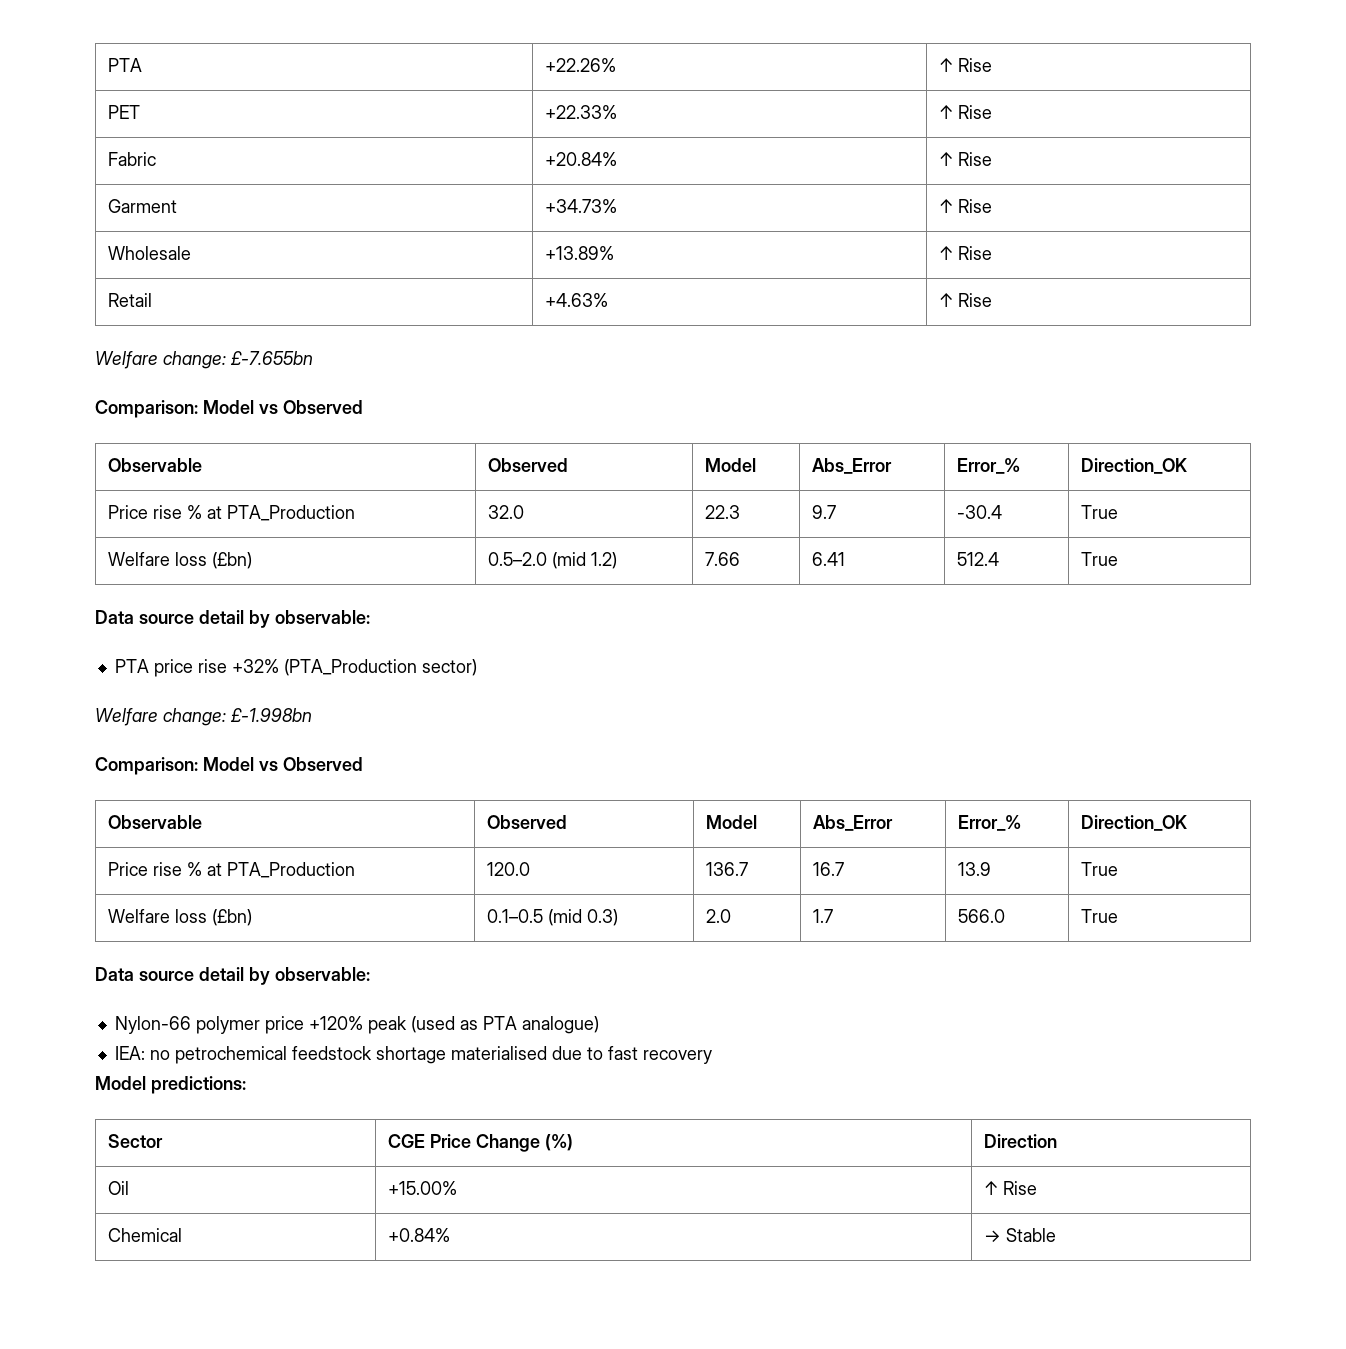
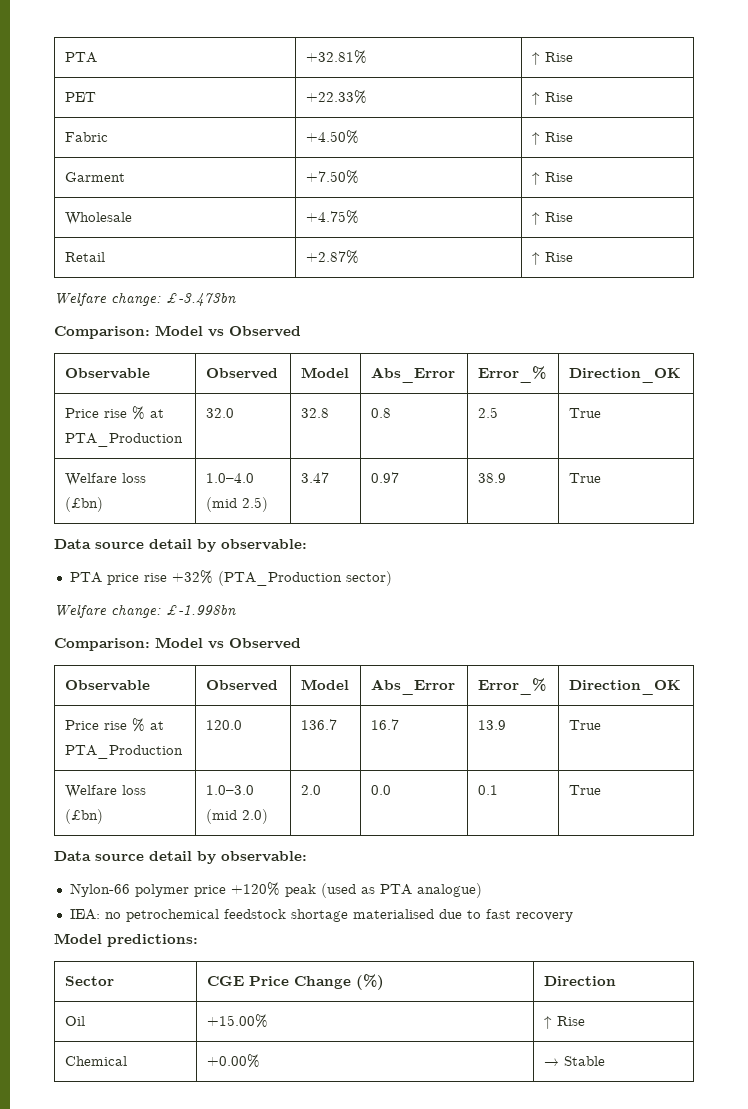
- PTA | +22.26% | ↑ Rise
+ PTA | +32.81% | ↑ Rise
- Fabric | +20.84% | ↑ Rise
+ Fabric | +4.50% | ↑ Rise
- Garment | +34.73% | ↑ Rise
+ Garment | +7.50% | ↑ Rise
- Wholesale | +13.89% | ↑ Rise
+ Wholesale | +4.75% | ↑ Rise
- Retail | +4.63% | ↑ Rise
+ Retail | +2.87% | ↑ Rise
- Welfare change: £-7.655bn
+ Welfare change: £-3.473bn
- Price rise % at PTA_Production | 32.0 | 22.3 | 9.7 | -30.4 | True
- Welfare loss (£bn) | 0.5–2.0 (mid 1.2) | 7.66 | 6.41 | 512.4 | True
+ Price rise % at PTA_Production | 32.0 | 32.8 | 0.8 | 2.5 | True
+ Welfare loss (£bn) | 1.0–4.0 (mid 2.5) | 3.47 | 0.97 | 38.9 | True
- Welfare loss (£bn) | 0.1–0.5 (mid 0.3) | 2.0 | 1.7 | 566.0 | True
+ Welfare loss (£bn) | 1.0–3.0 (mid 2.0) | 2.0 | 0.0 | 0.1 | True
- Chemical | +0.84% | → Stable
+ Chemical | +0.00% | → Stable

